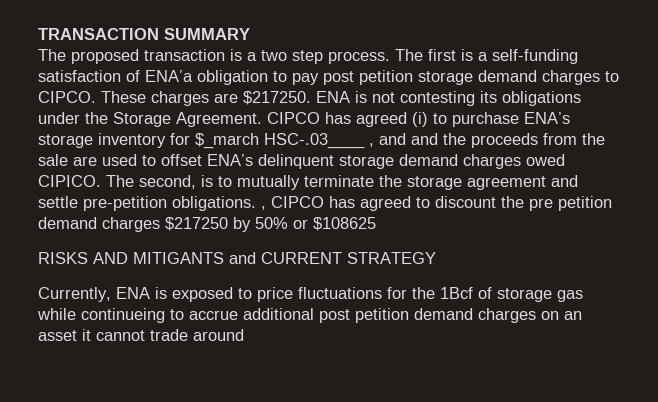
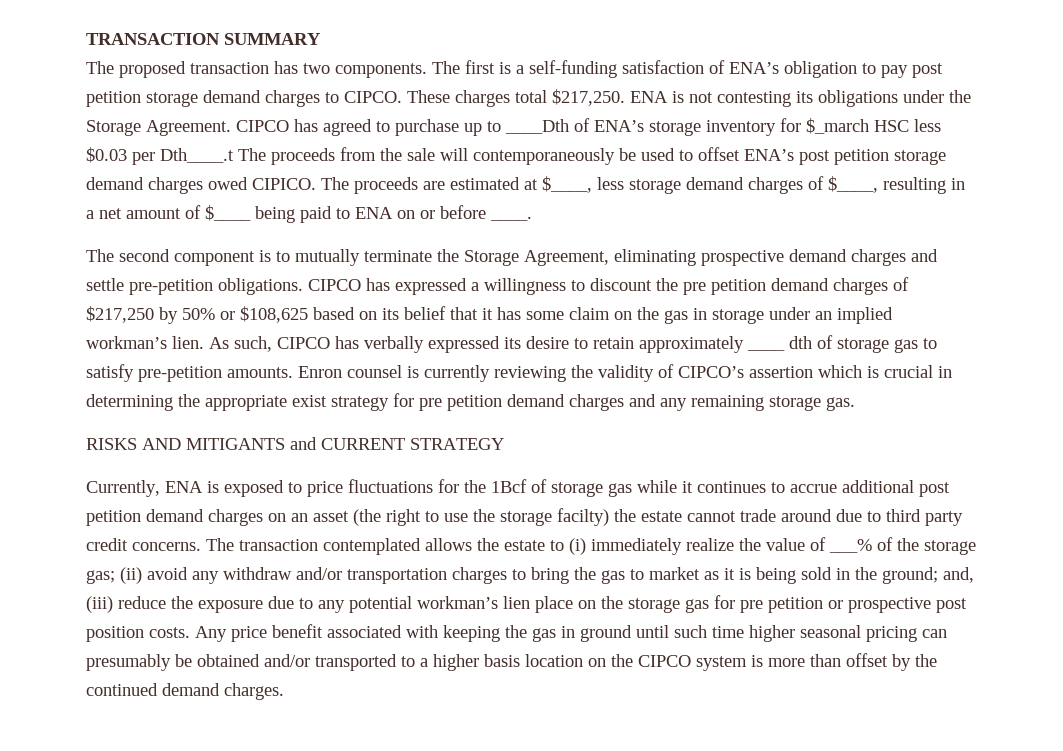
- The proposed transaction is a two step process.
+ The proposed transaction has two components.
- The first is a self-funding satisfaction of ENA’a obligation to pay post petition storage demand charges to CIPCO.
+ The first is a self-funding satisfaction of ENA’s obligation to pay post petition storage demand charges to CIPCO.
- These charges are $217250.
+ These charges total $217,250.
- CIPCO has agreed (i) to purchase ENA’s storage inventory for $_march HSC-.03____ , and and the proceeds from the sale are used to offset ENA’s delinquent storage demand charges owed CIPICO.
+ CIPCO has agreed to purchase up to ____Dth of ENA’s storage inventory for $_march HSC less $0.03 per Dth____.t The proceeds from the sale will contemporaneously be used to offset ENA’s post petition storage demand charges owed CIPICO.
- The second, is to mutually terminate the storage agreement and settle pre-petition obligations. , CIPCO has agreed to discount the pre petition demand charges $217250 by 50% or $108625
+ The proceeds are estimated at $____, less storage demand charges of $____, resulting in a net amount of $____ being paid to ENA on or before ____.
+ The second component is to mutually terminate the Storage Agreement, eliminating prospective demand charges and settle pre-petition obligations. CIPCO has expressed a willingness to discount the pre petition demand charges of $217,250 by 50% or $108,625 based on its belief that it has some claim on the gas in storage under an implied workman’s lien. As such, CIPCO has verbally expressed its desire to retain approximately ____ dth of storage gas to satisfy pre-petition amounts. Enron counsel is currently reviewing the validity of CIPCO’s assertion which is crucial in determining the appropriate exist strategy for pre petition demand charges and any remaining storage gas.
- Currently, ENA is exposed to price fluctuations for the 1Bcf of storage gas while continueing to accrue additional post petition demand charges on an asset it cannot trade around
+ Currently, ENA is exposed to price fluctuations for the 1Bcf of storage gas while it continues to accrue additional post petition demand charges on an asset (the right to use the storage facilty) the estate cannot trade around due to third party credit concerns. The transaction contemplated allows the estate to (i) immediately realize the value of ___% of the storage gas; (ii) avoid any withdraw and/or transportation charges to bring the gas to market as it is being sold in the ground; and, (iii) reduce the exposure due to any potential workman’s lien place on the storage gas for pre petition or prospective post position costs. Any price benefit associated with keeping the gas in ground until such time higher seasonal pricing can presumably be obtained and/or transported to a higher basis location on the CIPCO system is more than offset by the continued demand charges.

